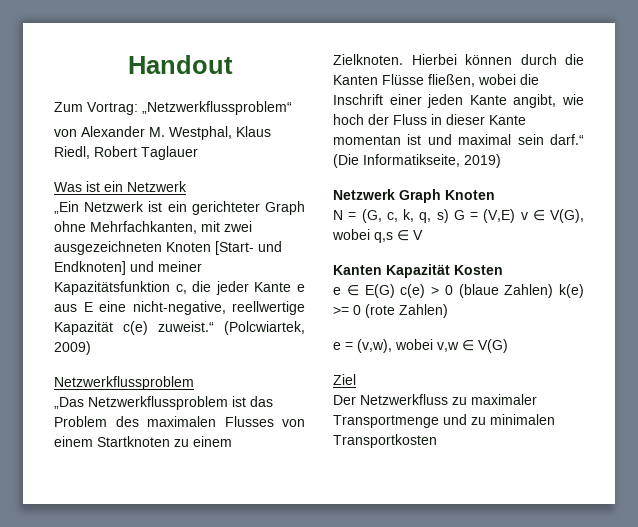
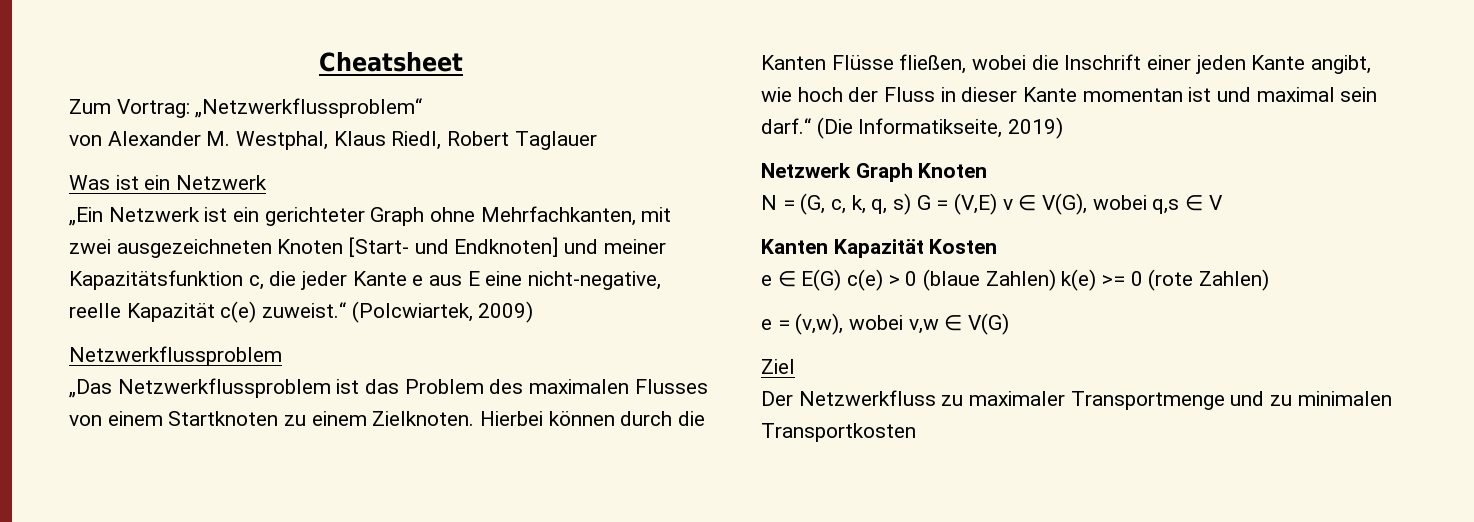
- Handout
+ Cheatsheet
- „Ein Netzwerk ist ein gerichteter Graph ohne Mehrfachkanten, mit zwei ausgezeichneten Knoten [Start- und Endknoten] und meiner Kapazitätsfunktion c, die jeder Kante e aus E eine nicht-negative, reellwertige Kapazität c(e) zuweist.“ (Polcwiartek, 2009)
+ „Ein Netzwerk ist ein gerichteter Graph ohne Mehrfachkanten, mit zwei ausgezeichneten Knoten [Start- und Endknoten] und meiner Kapazitätsfunktion c, die jeder Kante e aus E eine nicht-negative, reelle Kapazität c(e) zuweist.“ (Polcwiartek, 2009)

